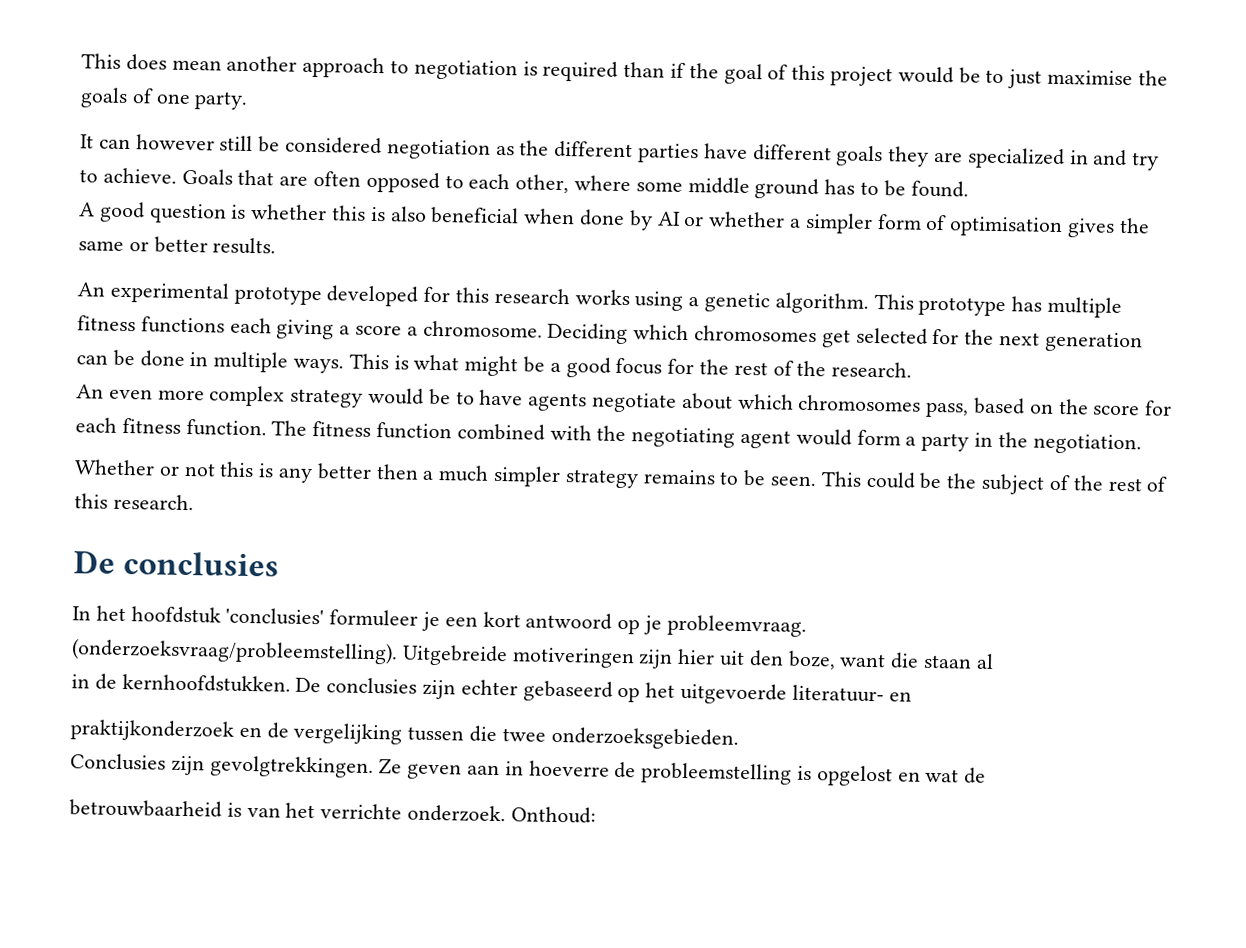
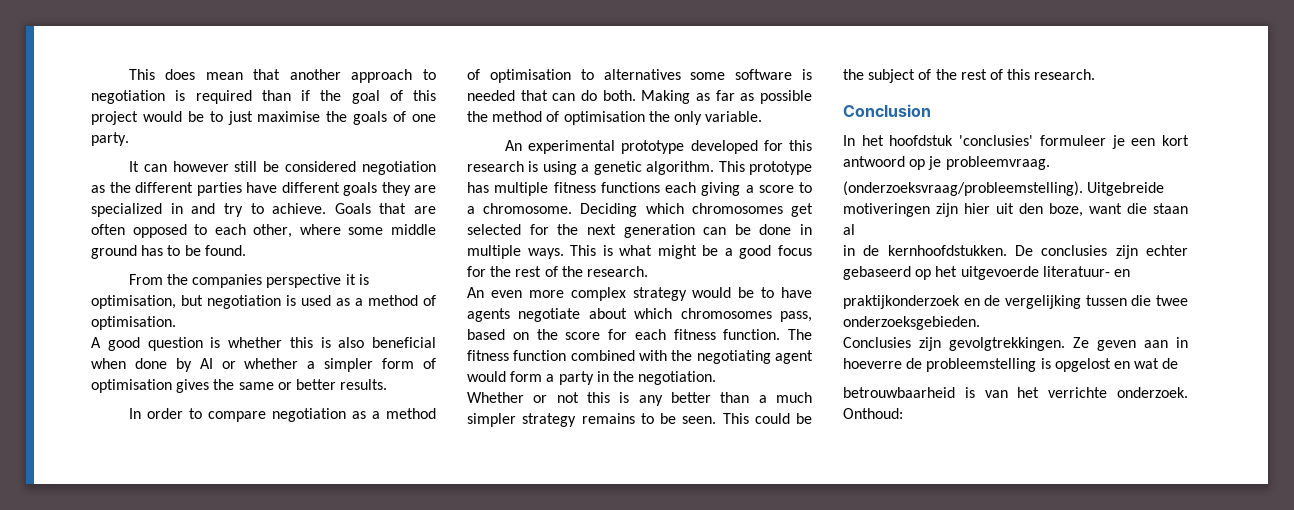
- This does mean another approach to negotiation is required than if the goal of this project would be to just maximise the goals of one party.
+ This does mean that another approach to negotiation is required than if the goal of this project would be to just maximise the goals of one party.
+ From the companies perspective it is optimisation, but negotiation is used as a method of optimisation.
+ In order to compare negotiation as a method of optimisation to alternatives some software is needed that can do both. Making as far as possible the method of optimisation the only variable.
- An experimental prototype developed for this research works using a genetic algorithm.
+ An experimental prototype developed for this research is using a genetic algorithm.
- This prototype has multiple fitness functions each giving a score a chromosome.
+ This prototype has multiple fitness functions each giving a score to a chromosome.
- Whether or not this is any better then a much simpler strategy remains to be seen.
+ Whether or not this is any better than a much simpler strategy remains to be seen.
  This could be the subject of the rest of this research.
- De conclusies
+ Conclusion

